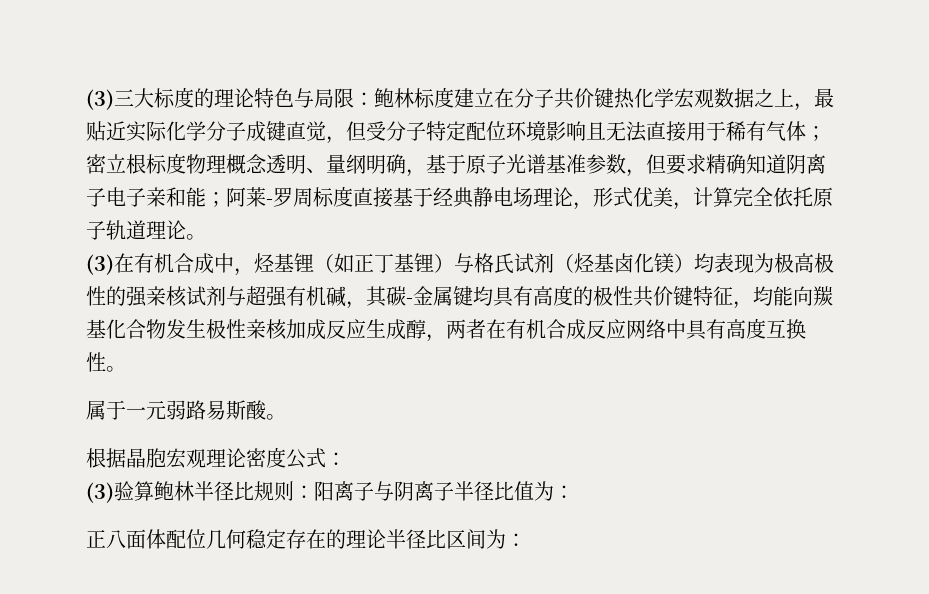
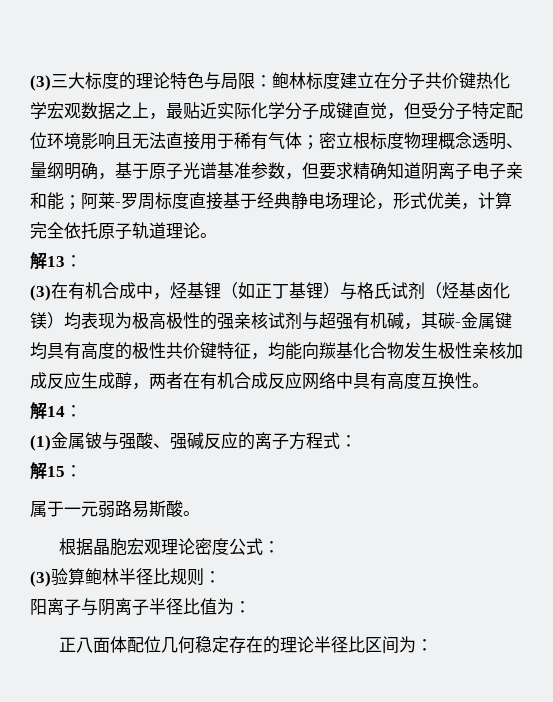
+ 解13：
+ 解14：
+ (1)金属铍与强酸、强碱反应的离子方程式：
+ 解15：
- (3)验算鲍林半径比规则：阳离子与阴离子半径比值为：
+ (3)验算鲍林半径比规则：
+ 阳离子与阴离子半径比值为：

